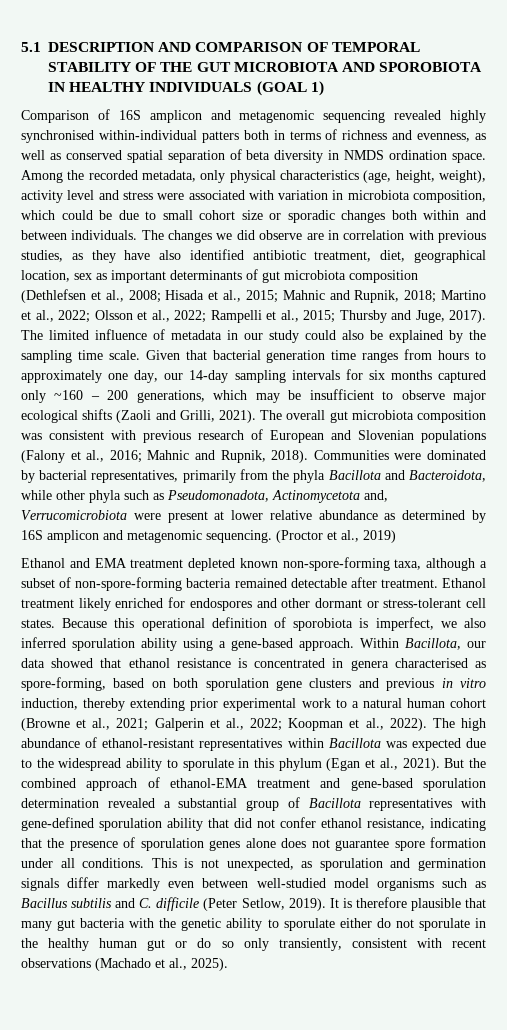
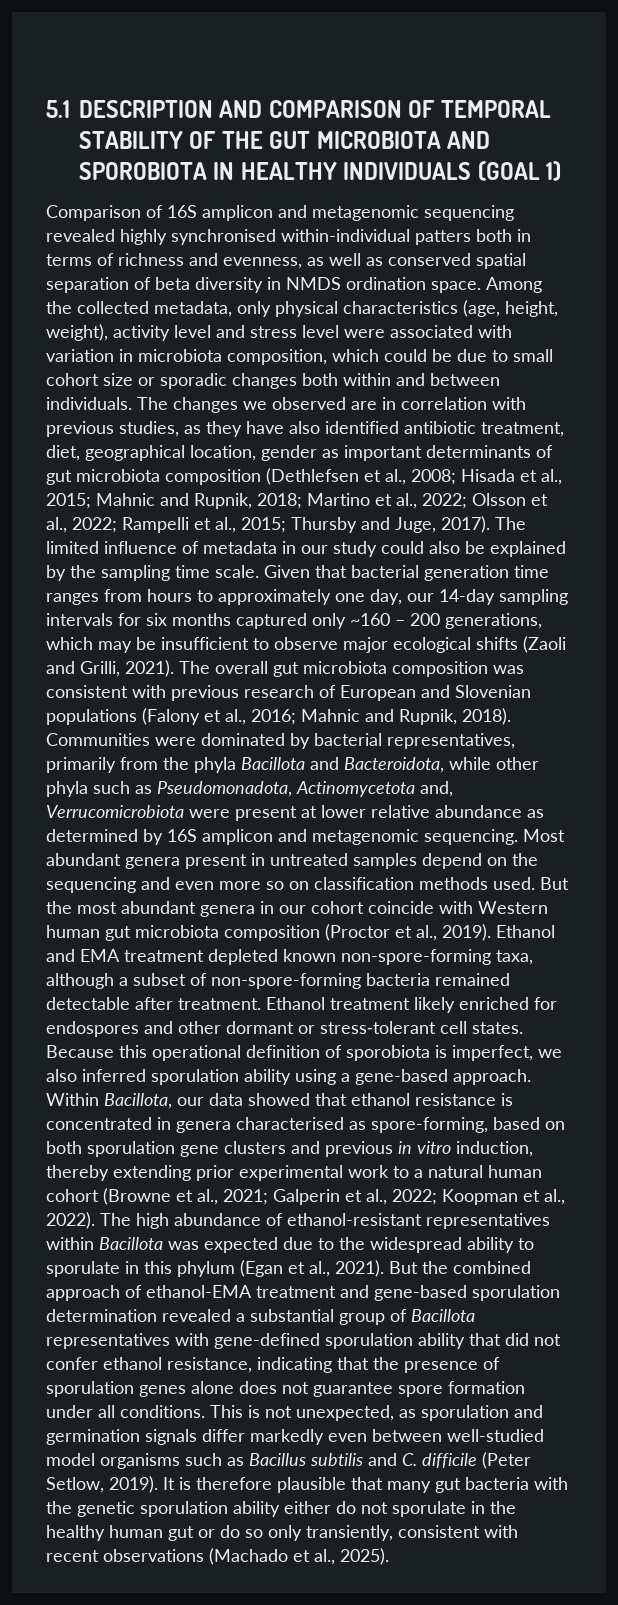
- Among the recorded metadata, only physical characteristics (age, height, weight), activity level and stress were associated with variation in microbiota composition, which could be due to small cohort size or sporadic changes both within and between individuals.
+ Among the collected metadata, only physical characteristics (age, height, weight), activity level and stress level were associated with variation in microbiota composition, which could be due to small cohort size or sporadic changes both within and between individuals.
- The changes we did observe are in correlation with previous studies, as they have also identified antibiotic treatment, diet, geographical location, sex as important determinants of gut microbiota composition (Dethlefsen et al., 2008; Hisada et al., 2015; Mahnic and Rupnik, 2018; Martino et al., 2022; Olsson et al., 2022; Rampelli et al., 2015; Thursby and Juge, 2017).
+ The changes we observed are in correlation with previous studies, as they have also identified antibiotic treatment, diet, geographical location, gender as important determinants of gut microbiota composition (Dethlefsen et al., 2008; Hisada et al., 2015; Mahnic and Rupnik, 2018; Martino et al., 2022; Olsson et al., 2022; Rampelli et al., 2015; Thursby and Juge, 2017).
- (Proctor et al., 2019)
- Ethanol and EMA treatment depleted known non-spore-forming taxa, although a subset of non-spore-forming bacteria remained detectable after treatment.
+ Most abundant genera present in untreated samples depend on the sequencing and even more so on classification methods used. But the most abundant genera in our cohort coincide with Western human gut microbiota composition (Proctor et al., 2019). Ethanol and EMA treatment depleted known non-spore-forming taxa, although a subset of non-spore-forming bacteria remained detectable after treatment.
- It is therefore plausible that many gut bacteria with the genetic ability to sporulate either do not sporulate in the healthy human gut or do so only transiently, consistent with recent observations (Machado et al., 2025).
+ It is therefore plausible that many gut bacteria with the genetic sporulation ability either do not sporulate in the healthy human gut or do so only transiently, consistent with recent observations (Machado et al., 2025).

